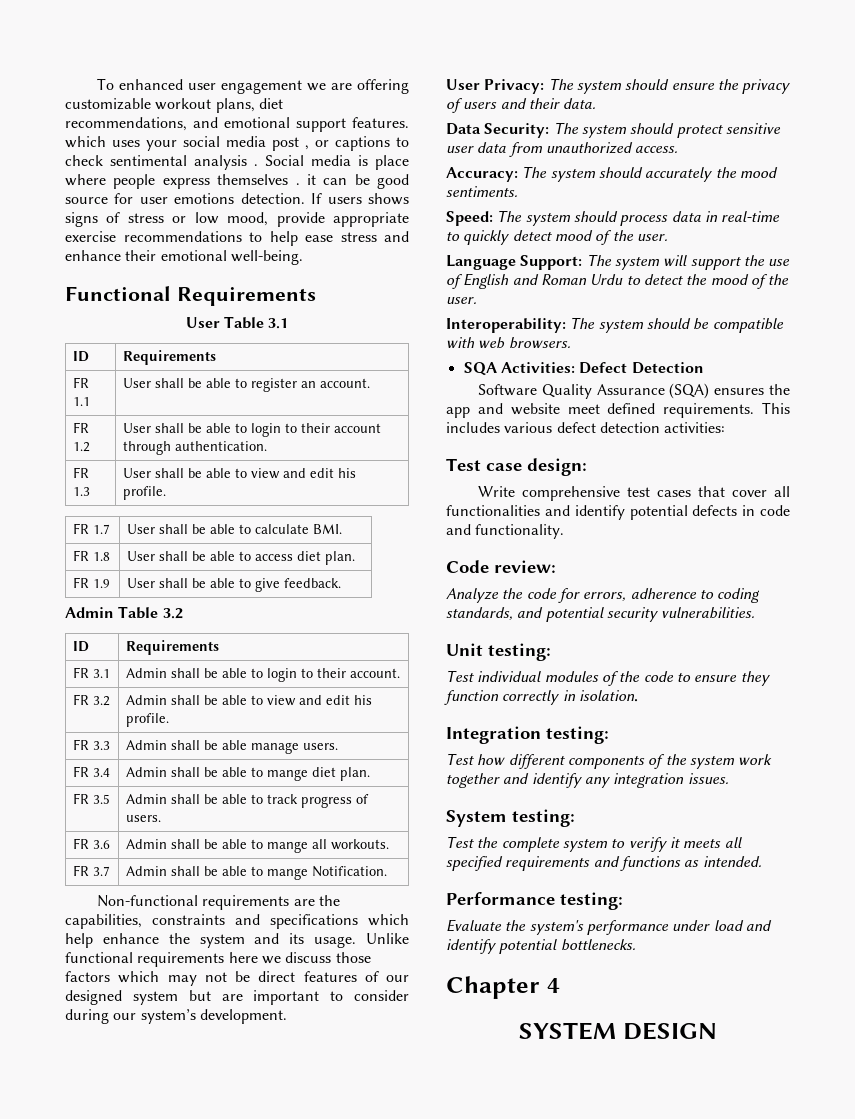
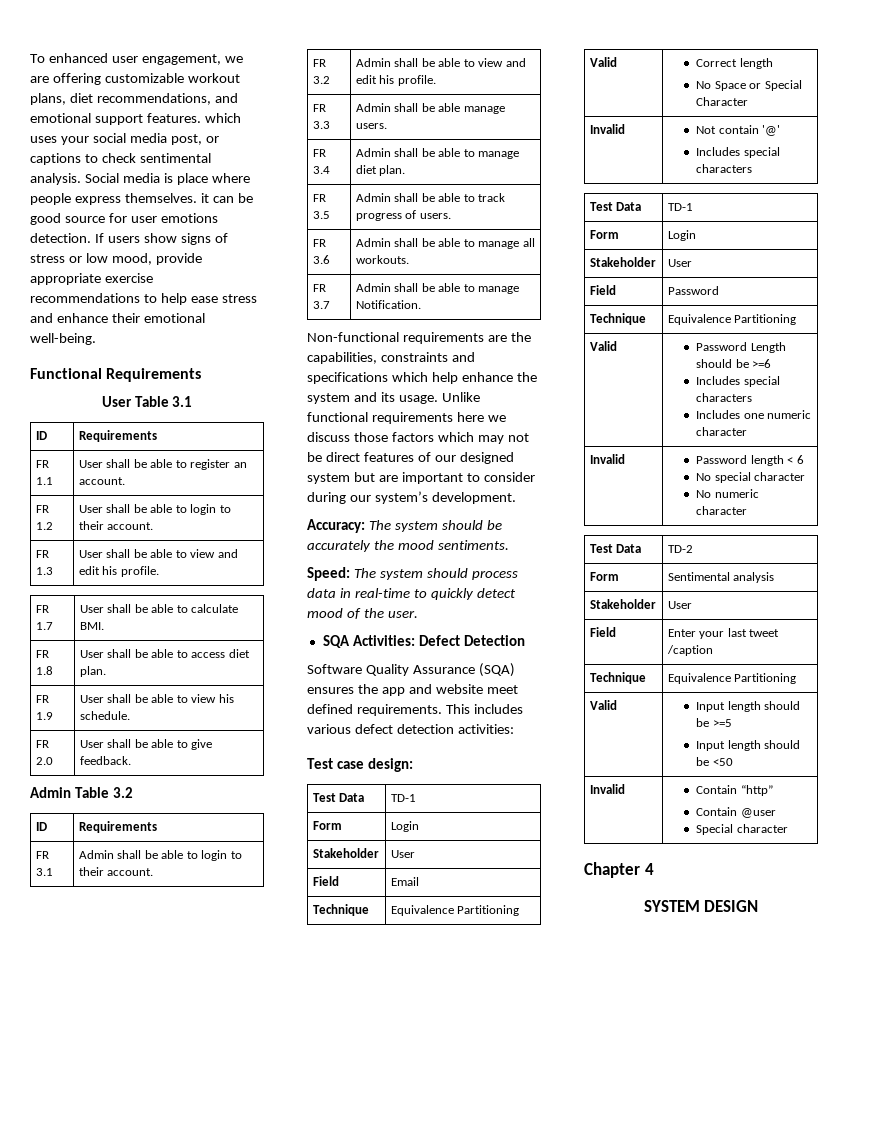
- To enhanced user engagement we are offering customizable workout plans, diet recommendations, and emotional support features. which uses your social media post , or captions to check sentimental analysis .
+ To enhanced user engagement, we are offering customizable workout plans, diet recommendations, and emotional support features. which uses your social media post, or captions to check sentimental analysis.
- Social media is place where people express themselves . it can be good source for user emotions detection.
+ Social media is place where people express themselves. it can be good source for user emotions detection.
- If users shows signs of stress or low mood, provide appropriate exercise recommendations to help ease stress and enhance their emotional well-being.
+ If users show signs of stress or low mood, provide appropriate exercise recommendations to help ease stress and enhance their emotional well-being.
- FR 1.2 | User shall be able to login to their account through authentication.
+ FR 1.2 | User shall be able to login to their account.
- FR 1.9 | User shall be able to give feedback.
+ FR 1.9 | User shall be able to view his schedule.
+ FR 2.0 | User shall be able to give feedback.
- FR 3.4 | Admin shall be able to mange diet plan.
+ FR 3.4 | Admin shall be able to manage diet plan.
- FR 3.6 | Admin shall be able to mange all workouts.
+ FR 3.6 | Admin shall be able to manage all workouts.
- FR 3.7 | Admin shall be able to mange Notification.
+ FR 3.7 | Admin shall be able to manage Notification.
- User Privacy: The system should ensure the privacy of users and their data.
- Data Security: The system should protect sensitive user data from unauthorized access.
- Accuracy: The system should accurately the mood sentiments.
+ Accuracy: The system should be accurately the mood sentiments.
- Language Support: The system will support the use of English and Roman Urdu to detect the mood of the user.
- Interoperability: The system should be compatible with web browsers.
  Test case design:
- Write comprehensive test cases that cover all functionalities and identify potential defects in code and functionality.
- Code review:
- Analyze the code for errors, adherence to coding standards, and potential security vulnerabilities.
- Unit testing:
- Test individual modules of the code to ensure they function correctly in isolation.
- Integration testing:
- Test how different components of the system work together and identify any integration issues.
- System testing:
- Test the complete system to verify it meets all specified requirements and functions as intended.
- Performance testing:
- Evaluate the system's performance under load and identify potential bottlenecks.
+ Test Data | TD-1
+ Form | Login
+ Stakeholder | User
+ Field | Email
+ Technique | Equivalence Partitioning
+ Valid | Correct length
+ No Space or Special Character
+ Invalid | Not contain '@'
+ Includes special characters
+ Test Data | TD-1
+ Form | Login
+ Stakeholder | User
+ Field | Password
+ Technique | Equivalence Partitioning
+ Valid | Password Length should be >=6
+ Includes special characters
+ Includes one numeric character
+ Invalid | Password length < 6
+ No special character
+ No numeric character
+ Test Data | TD-2
+ Form | Sentimental analysis
+ Stakeholder | User
+ Field | Enter your last tweet /caption
+ Technique | Equivalence Partitioning
+ Valid | Input length should be >=5
+ Input length should be <50
+ Invalid | Contain “http”
+ Contain @user
+ Special character

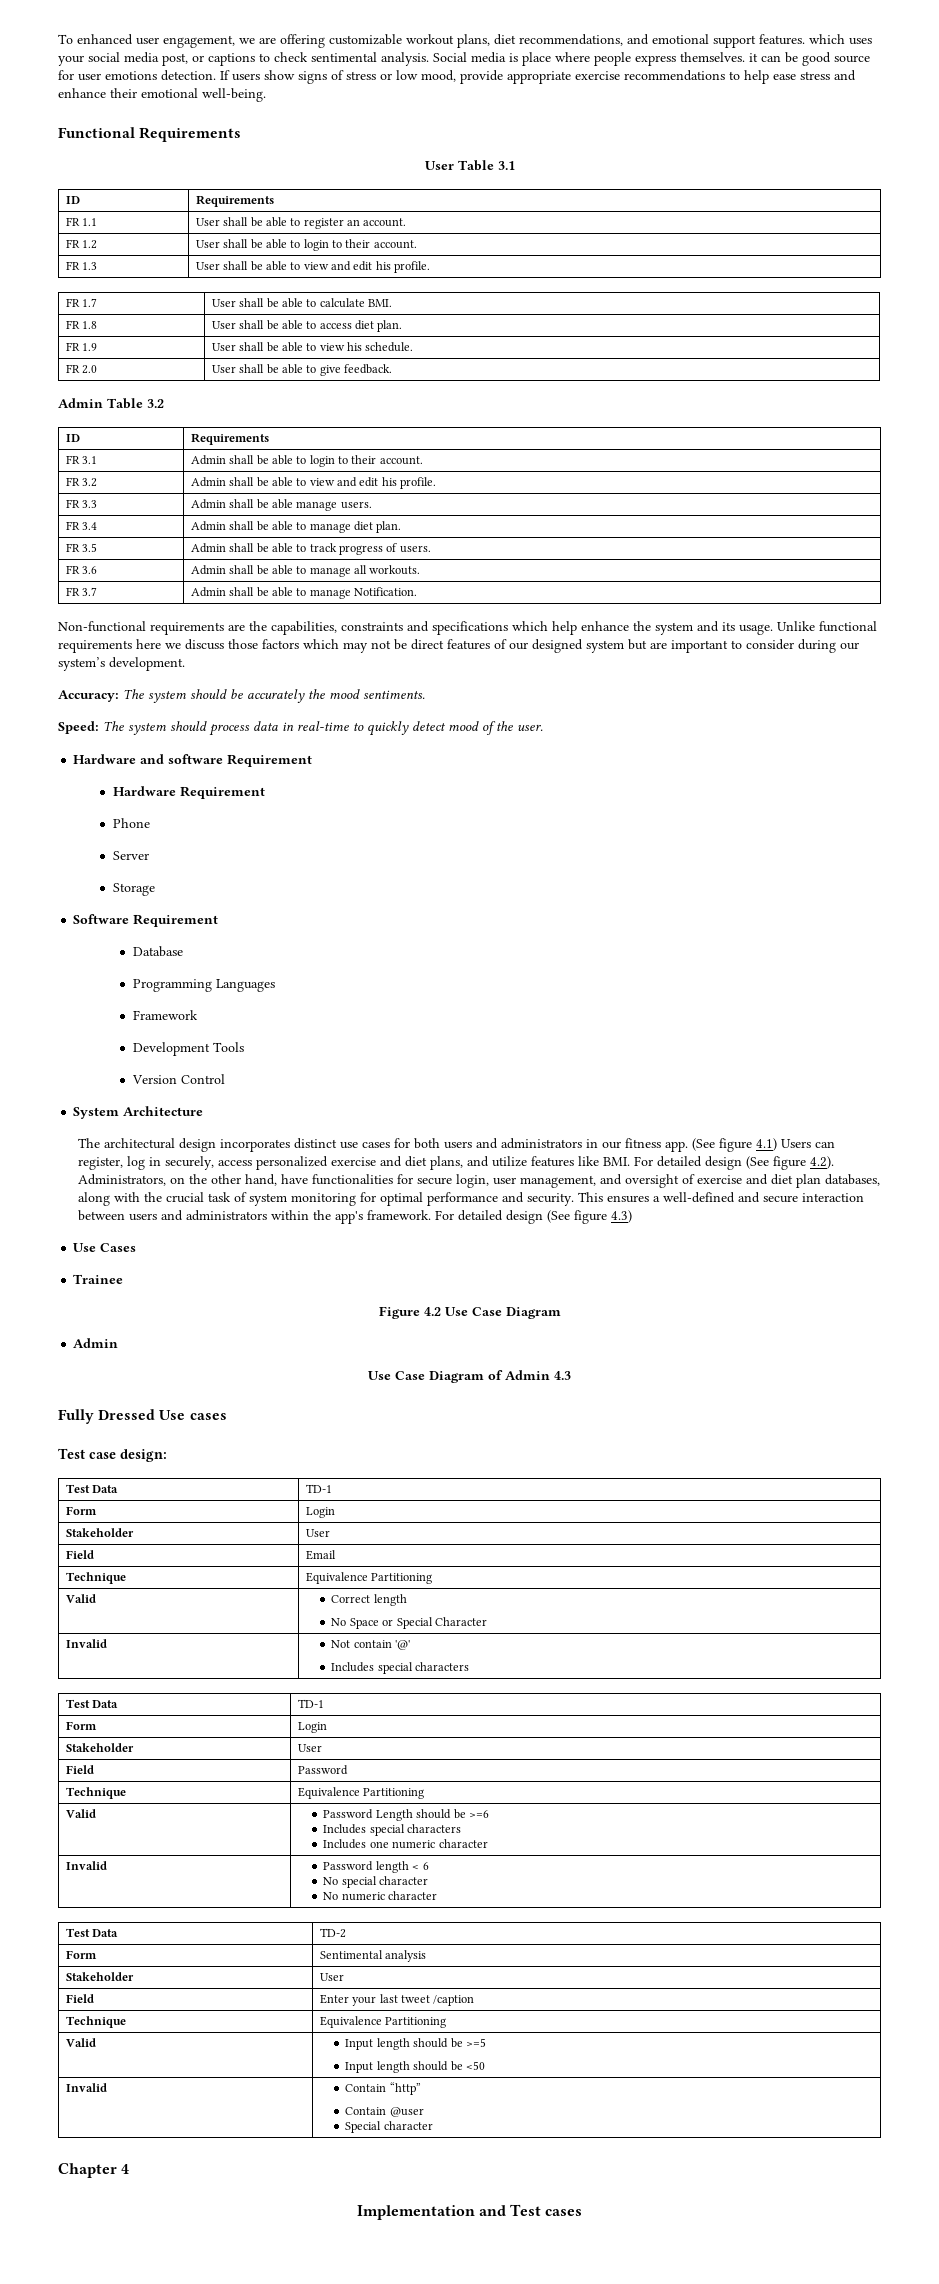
- SQA Activities: Defect Detection
- Software Quality Assurance (SQA) ensures the app and website meet defined requirements. This includes various defect detection activities:
+ Hardware and software Requirement
+ Hardware Requirement
+ Phone
+ Server
+ Storage
+ Software Requirement
+ Database
+ Programming Languages
+ Framework
+ Development Tools
+ Version Control
+ System Architecture
+ The architectural design incorporates distinct use cases for both users and administrators in our fitness app. (See figure 4.1) Users can register, log in securely, access personalized exercise and diet plans, and utilize features like BMI. For detailed design (See figure 4.2). Administrators, on the other hand, have functionalities for secure login, user management, and oversight of exercise and diet plan databases, along with the crucial task of system monitoring for optimal performance and security. This ensures a well-defined and secure interaction between users and administrators within the app's framework. For detailed design (See figure 4.3)
+ Use Cases
+ Trainee
+ Figure 4.2 Use Case Diagram
+ Admin
+ Use Case Diagram of Admin 4.3
+ Fully Dressed Use cases
- SYSTEM DESIGN
+ Implementation and Test cases

